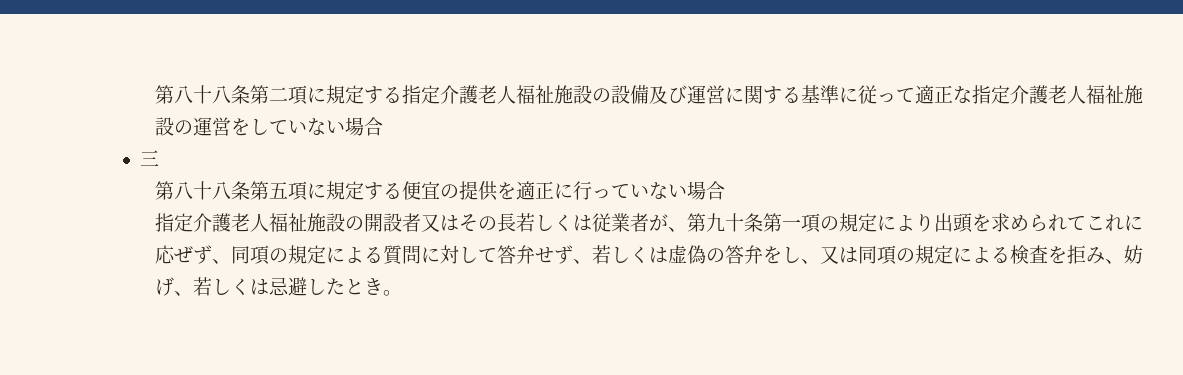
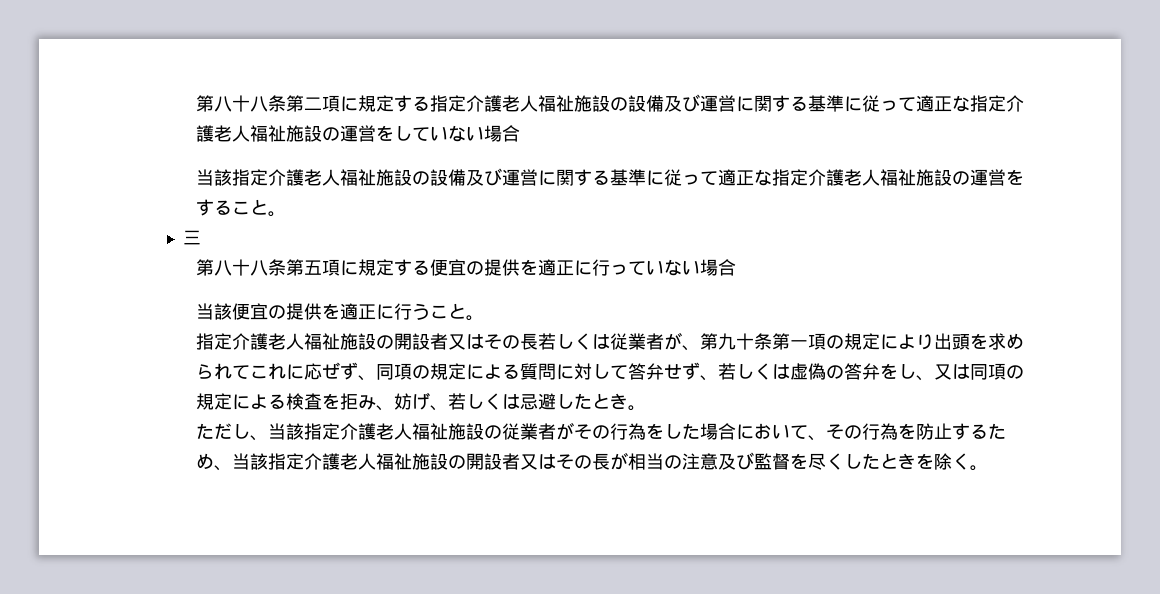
+ 当該指定介護老人福祉施設の設備及び運営に関する基準に従って適正な指定介護老人福祉施設の運営をすること。
+ 当該便宜の提供を適正に行うこと。
+ ただし、当該指定介護老人福祉施設の従業者がその行為をした場合において、その行為を防止するため、当該指定介護老人福祉施設の開設者又はその長が相当の注意及び監督を尽くしたときを除く。

